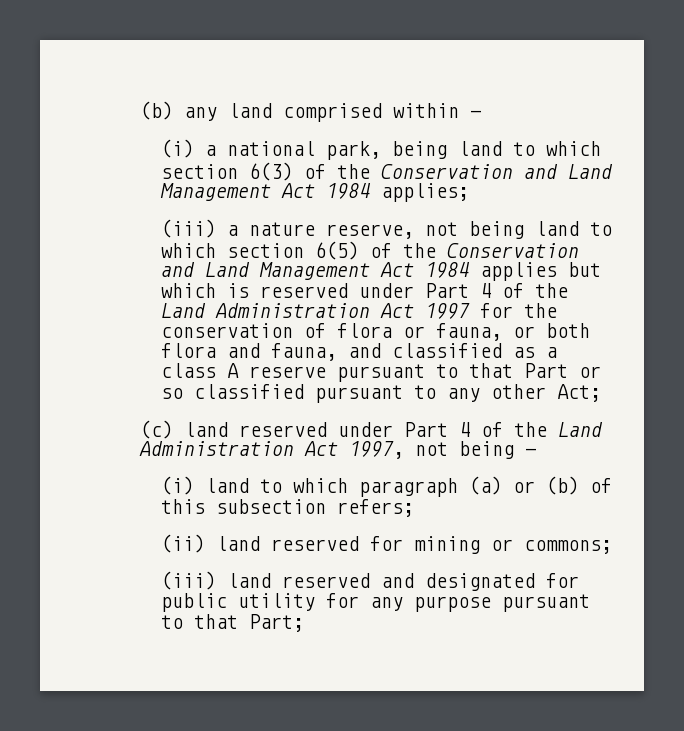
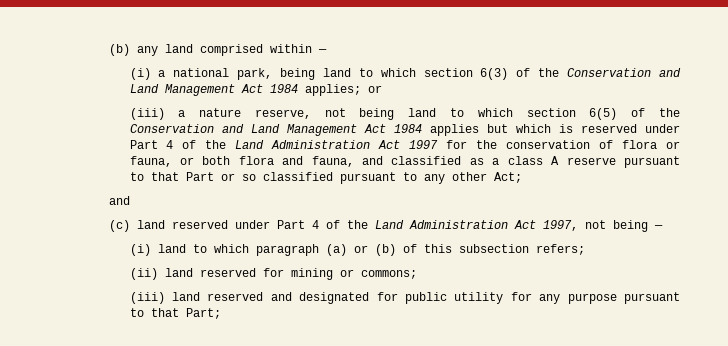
- (i) a national park, being land to which section 6(3) of the Conservation and Land Management Act 1984 applies;
+ (i) a national park, being land to which section 6(3) of the Conservation and Land Management Act 1984 applies; or
  (iii) a nature reserve, not being land to which section 6(5) of the Conservation and Land Management Act 1984 applies but which is reserved under Part 4 of the Land Administration Act 1997 for the conservation of flora or fauna, or both flora and fauna, and classified as a class A reserve pursuant to that Part or so classified pursuant to any other Act;
+ and

